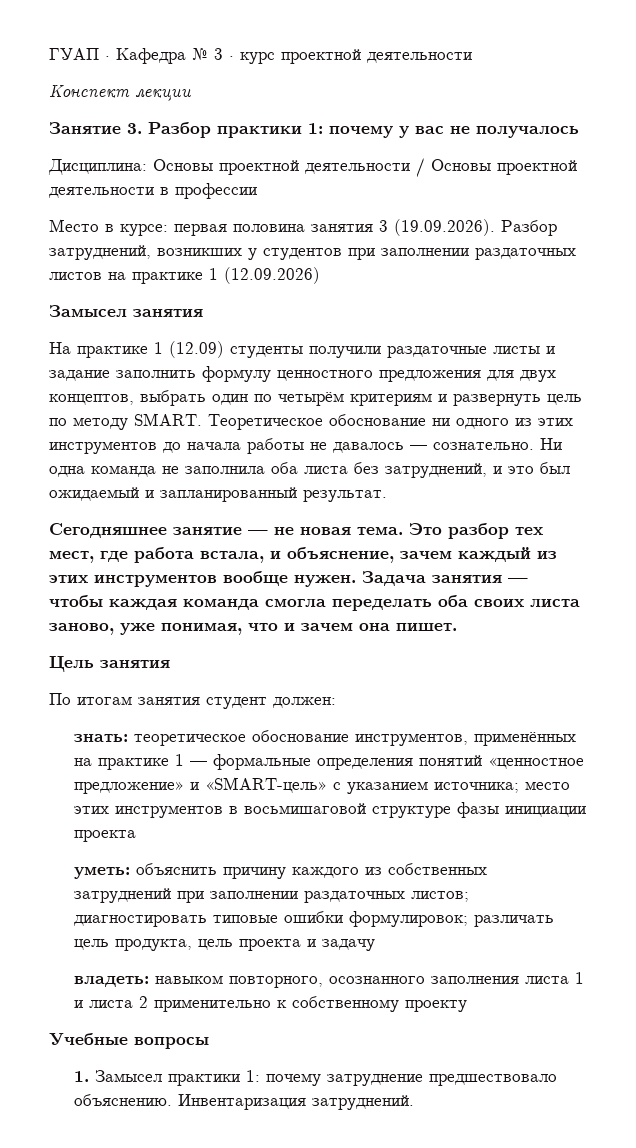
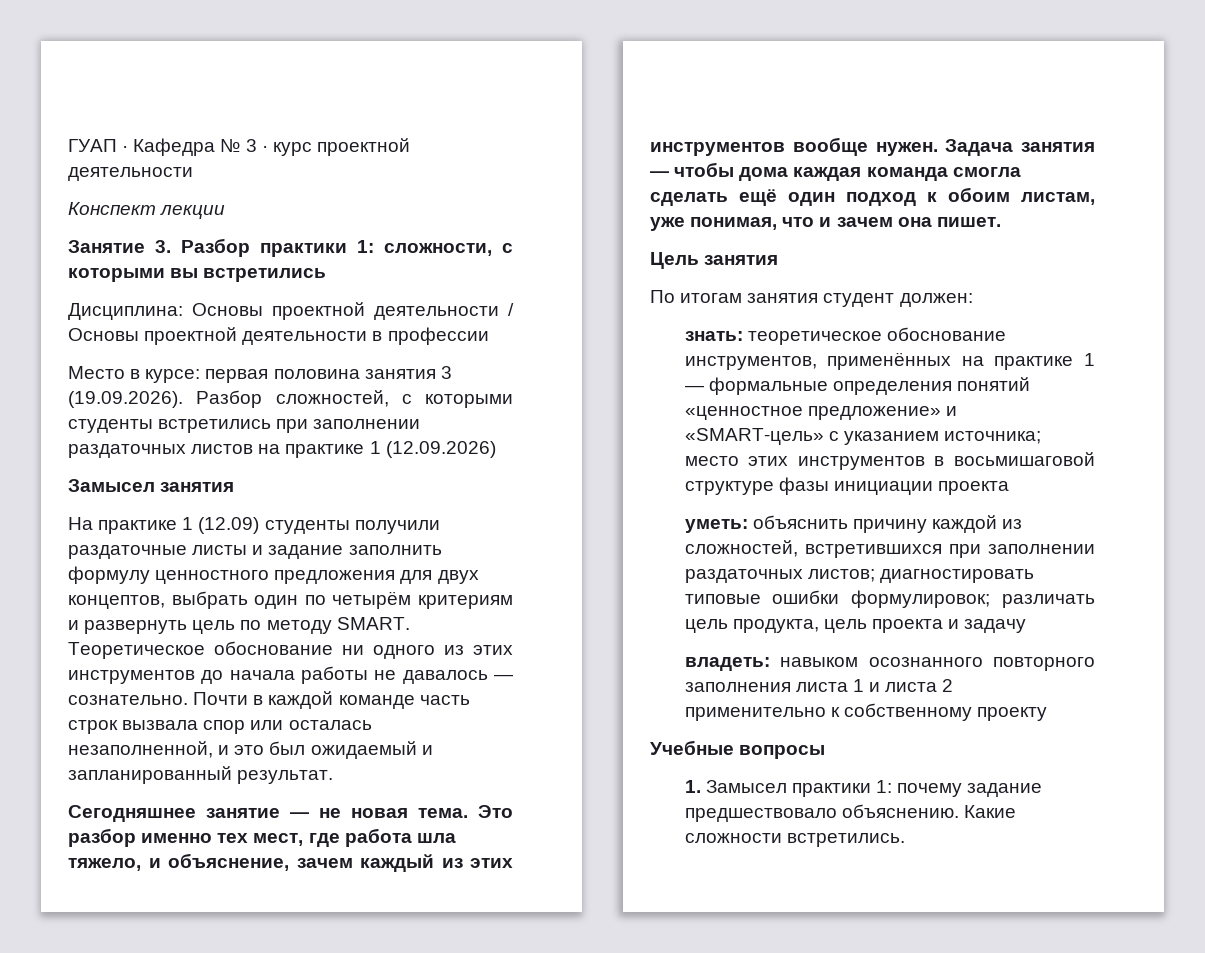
- Занятие 3. Разбор практики 1: почему у вас не получалось
+ Занятие 3. Разбор практики 1: сложности, с которыми вы встретились
- Место в курсе: первая половина занятия 3 (19.09.2026). Разбор затруднений, возникших у студентов при заполнении раздаточных листов на практике 1 (12.09.2026)
+ Место в курсе: первая половина занятия 3 (19.09.2026). Разбор сложностей, с которыми студенты встретились при заполнении раздаточных листов на практике 1 (12.09.2026)
- Ни одна команда не заполнила оба листа без затруднений, и это был ожидаемый и запланированный результат.
+ Почти в каждой команде часть строк вызвала спор или осталась незаполненной, и это был ожидаемый и запланированный результат.
- Это разбор тех мест, где работа встала, и объяснение, зачем каждый из этих инструментов вообще нужен.
+ Это разбор именно тех мест, где работа шла тяжело, и объяснение, зачем каждый из этих инструментов вообще нужен.
- Задача занятия — чтобы каждая команда смогла переделать оба своих листа заново, уже понимая, что и зачем она пишет.
+ Задача занятия — чтобы дома каждая команда смогла сделать ещё один подход к обоим листам, уже понимая, что и зачем она пишет.
- уметь: объяснить причину каждого из собственных затруднений при заполнении раздаточных листов; диагностировать типовые ошибки формулировок; различать цель продукта, цель проекта и задачу
+ уметь: объяснить причину каждой из сложностей, встретившихся при заполнении раздаточных листов; диагностировать типовые ошибки формулировок; различать цель продукта, цель проекта и задачу
- владеть: навыком повторного, осознанного заполнения листа 1 и листа 2 применительно к собственному проекту
+ владеть: навыком осознанного повторного заполнения листа 1 и листа 2 применительно к собственному проекту
- 1. Замысел практики 1: почему затруднение предшествовало объяснению.
+ 1. Замысел практики 1: почему задание предшествовало объяснению.
- Инвентаризация затруднений.
+ Какие сложности встретились.

